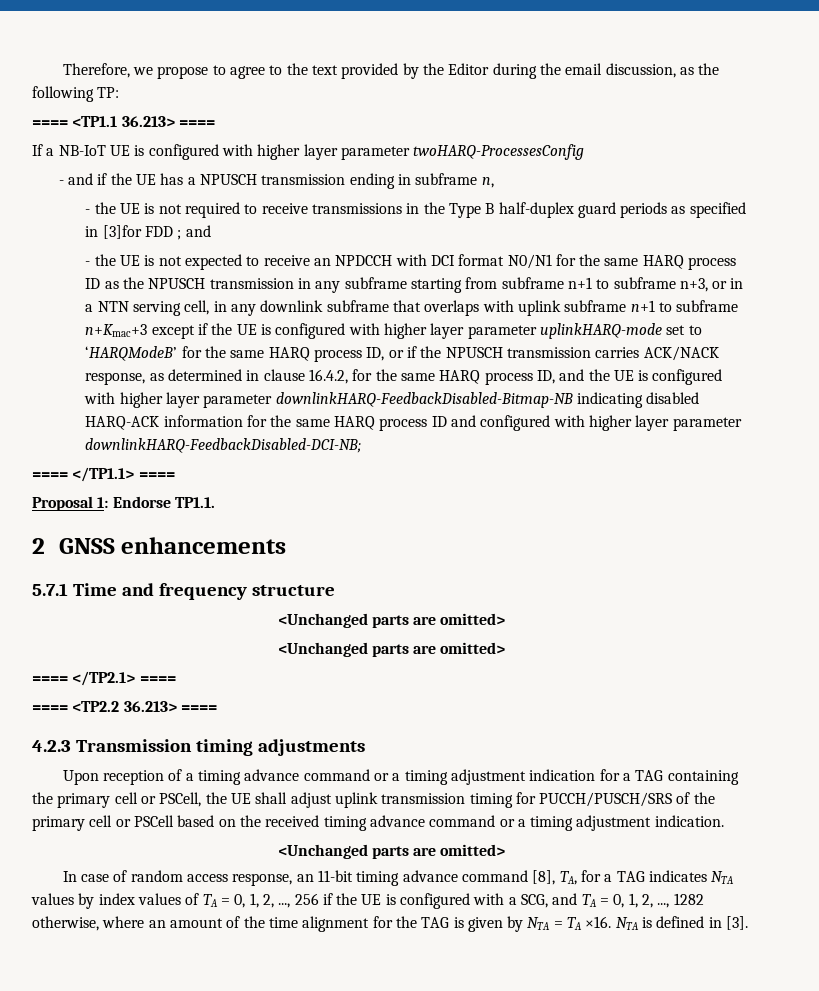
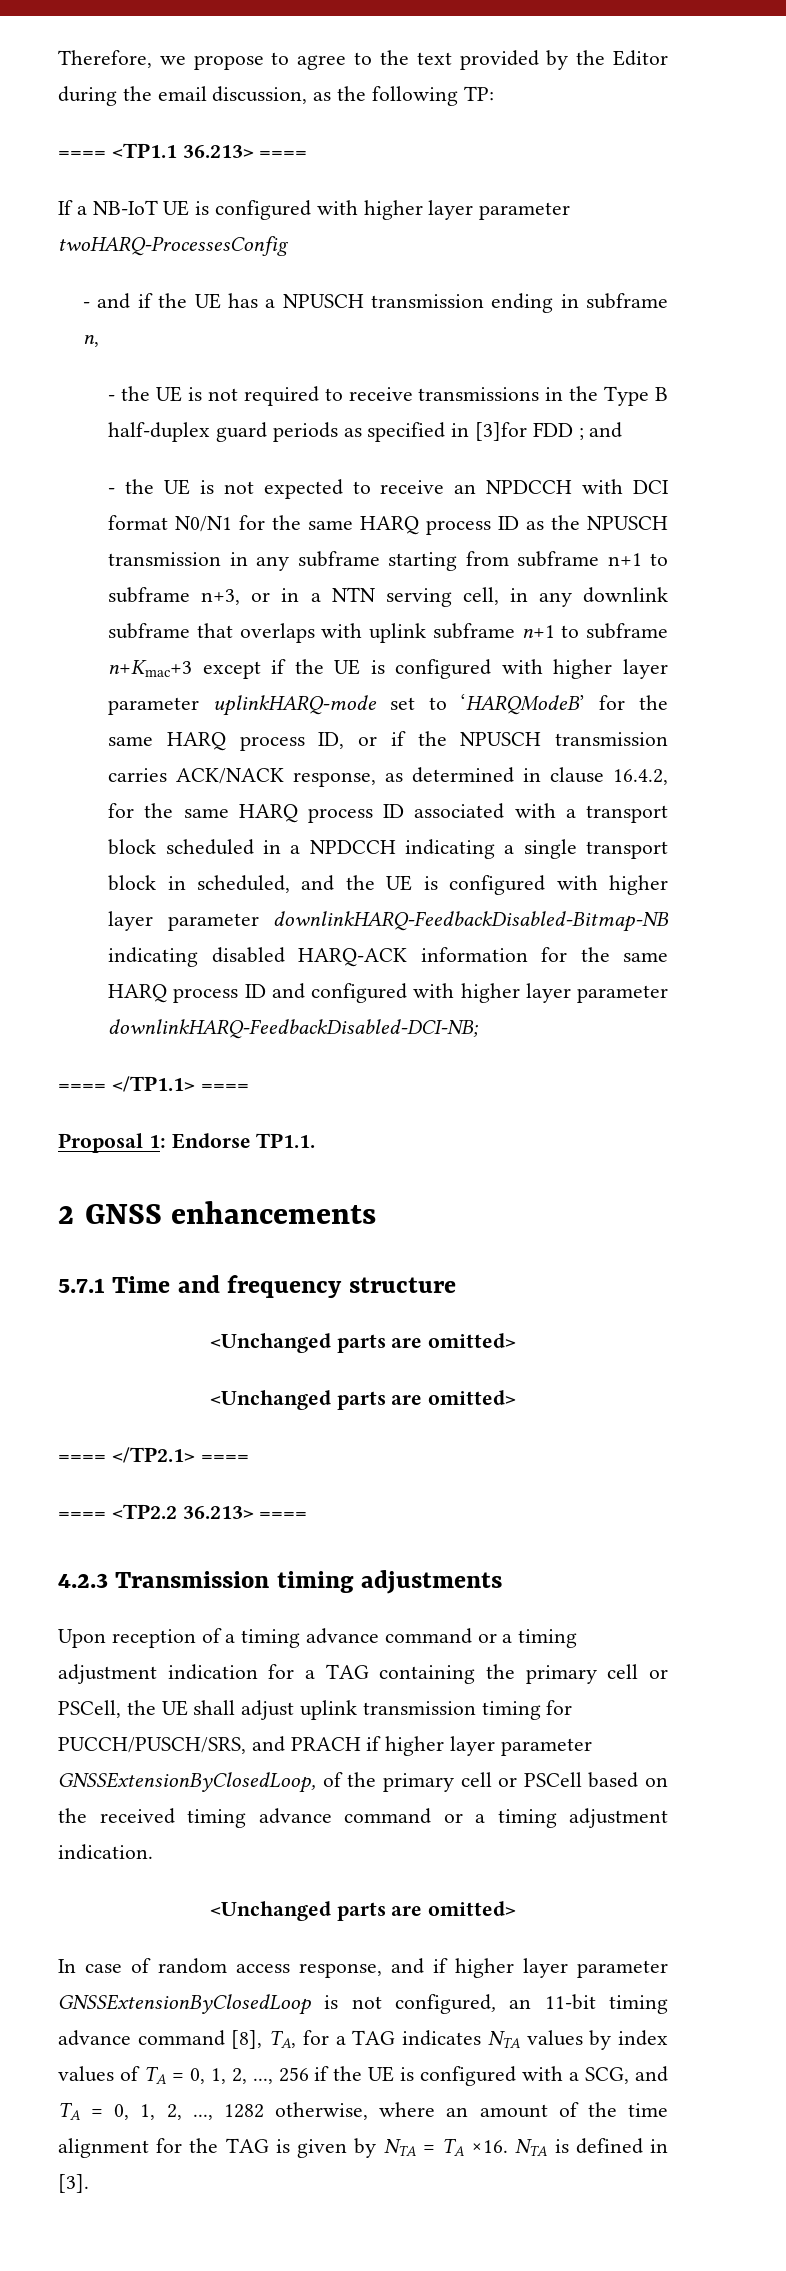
- - the UE is not expected to receive an NPDCCH with DCI format N0/N1 for the same HARQ process ID as the NPUSCH transmission in any subframe starting from subframe n+1 to subframe n+3, or in a NTN serving cell, in any downlink subframe that overlaps with uplink subframe n+1 to subframe n+Kmac+3 except if the UE is configured with higher layer parameter uplinkHARQ-mode set to ‘HARQModeB’ for the same HARQ process ID, or if the NPUSCH transmission carries ACK/NACK response, as determined in clause 16.4.2, for the same HARQ process ID, and the UE is configured with higher layer parameter downlinkHARQ-FeedbackDisabled-Bitmap-NB indicating disabled HARQ-ACK information for the same HARQ process ID and configured with higher layer parameter downlinkHARQ-FeedbackDisabled-DCI-NB;
+ - the UE is not expected to receive an NPDCCH with DCI format N0/N1 for the same HARQ process ID as the NPUSCH transmission in any subframe starting from subframe n+1 to subframe n+3, or in a NTN serving cell, in any downlink subframe that overlaps with uplink subframe n+1 to subframe n+Kmac+3 except if the UE is configured with higher layer parameter uplinkHARQ-mode set to ‘HARQModeB’ for the same HARQ process ID, or if the NPUSCH transmission carries ACK/NACK response, as determined in clause 16.4.2, for the same HARQ process ID associated with a transport block scheduled in a NPDCCH indicating a single transport block in scheduled, and the UE is configured with higher layer parameter downlinkHARQ-FeedbackDisabled-Bitmap-NB indicating disabled HARQ-ACK information for the same HARQ process ID and configured with higher layer parameter downlinkHARQ-FeedbackDisabled-DCI-NB;
- Upon reception of a timing advance command or a timing adjustment indication for a TAG containing the primary cell or PSCell, the UE shall adjust uplink transmission timing for PUCCH/PUSCH/SRS of the primary cell or PSCell based on the received timing advance command or a timing adjustment indication.
+ Upon reception of a timing advance command or a timing adjustment indication for a TAG containing the primary cell or PSCell, the UE shall adjust uplink transmission timing for PUCCH/PUSCH/SRS, and PRACH if higher layer parameter GNSSExtensionByClosedLoop, of the primary cell or PSCell based on the received timing advance command or a timing adjustment indication.
- In case of random access response, an 11-bit timing advance command [8], TA, for a TAG indicates NTA values by index values of TA = 0, 1, 2, ..., 256 if the UE is configured with a SCG, and TA = 0, 1, 2, ..., 1282 otherwise, where an amount of the time alignment for the TAG is given by NTA = TA ×16.
+ In case of random access response, and if higher layer parameter GNSSExtensionByClosedLoop is not configured, an 11-bit timing advance command [8], TA, for a TAG indicates NTA values by index values of TA = 0, 1, 2, ..., 256 if the UE is configured with a SCG, and TA = 0, 1, 2, ..., 1282 otherwise, where an amount of the time alignment for the TAG is given by NTA = TA ×16.

